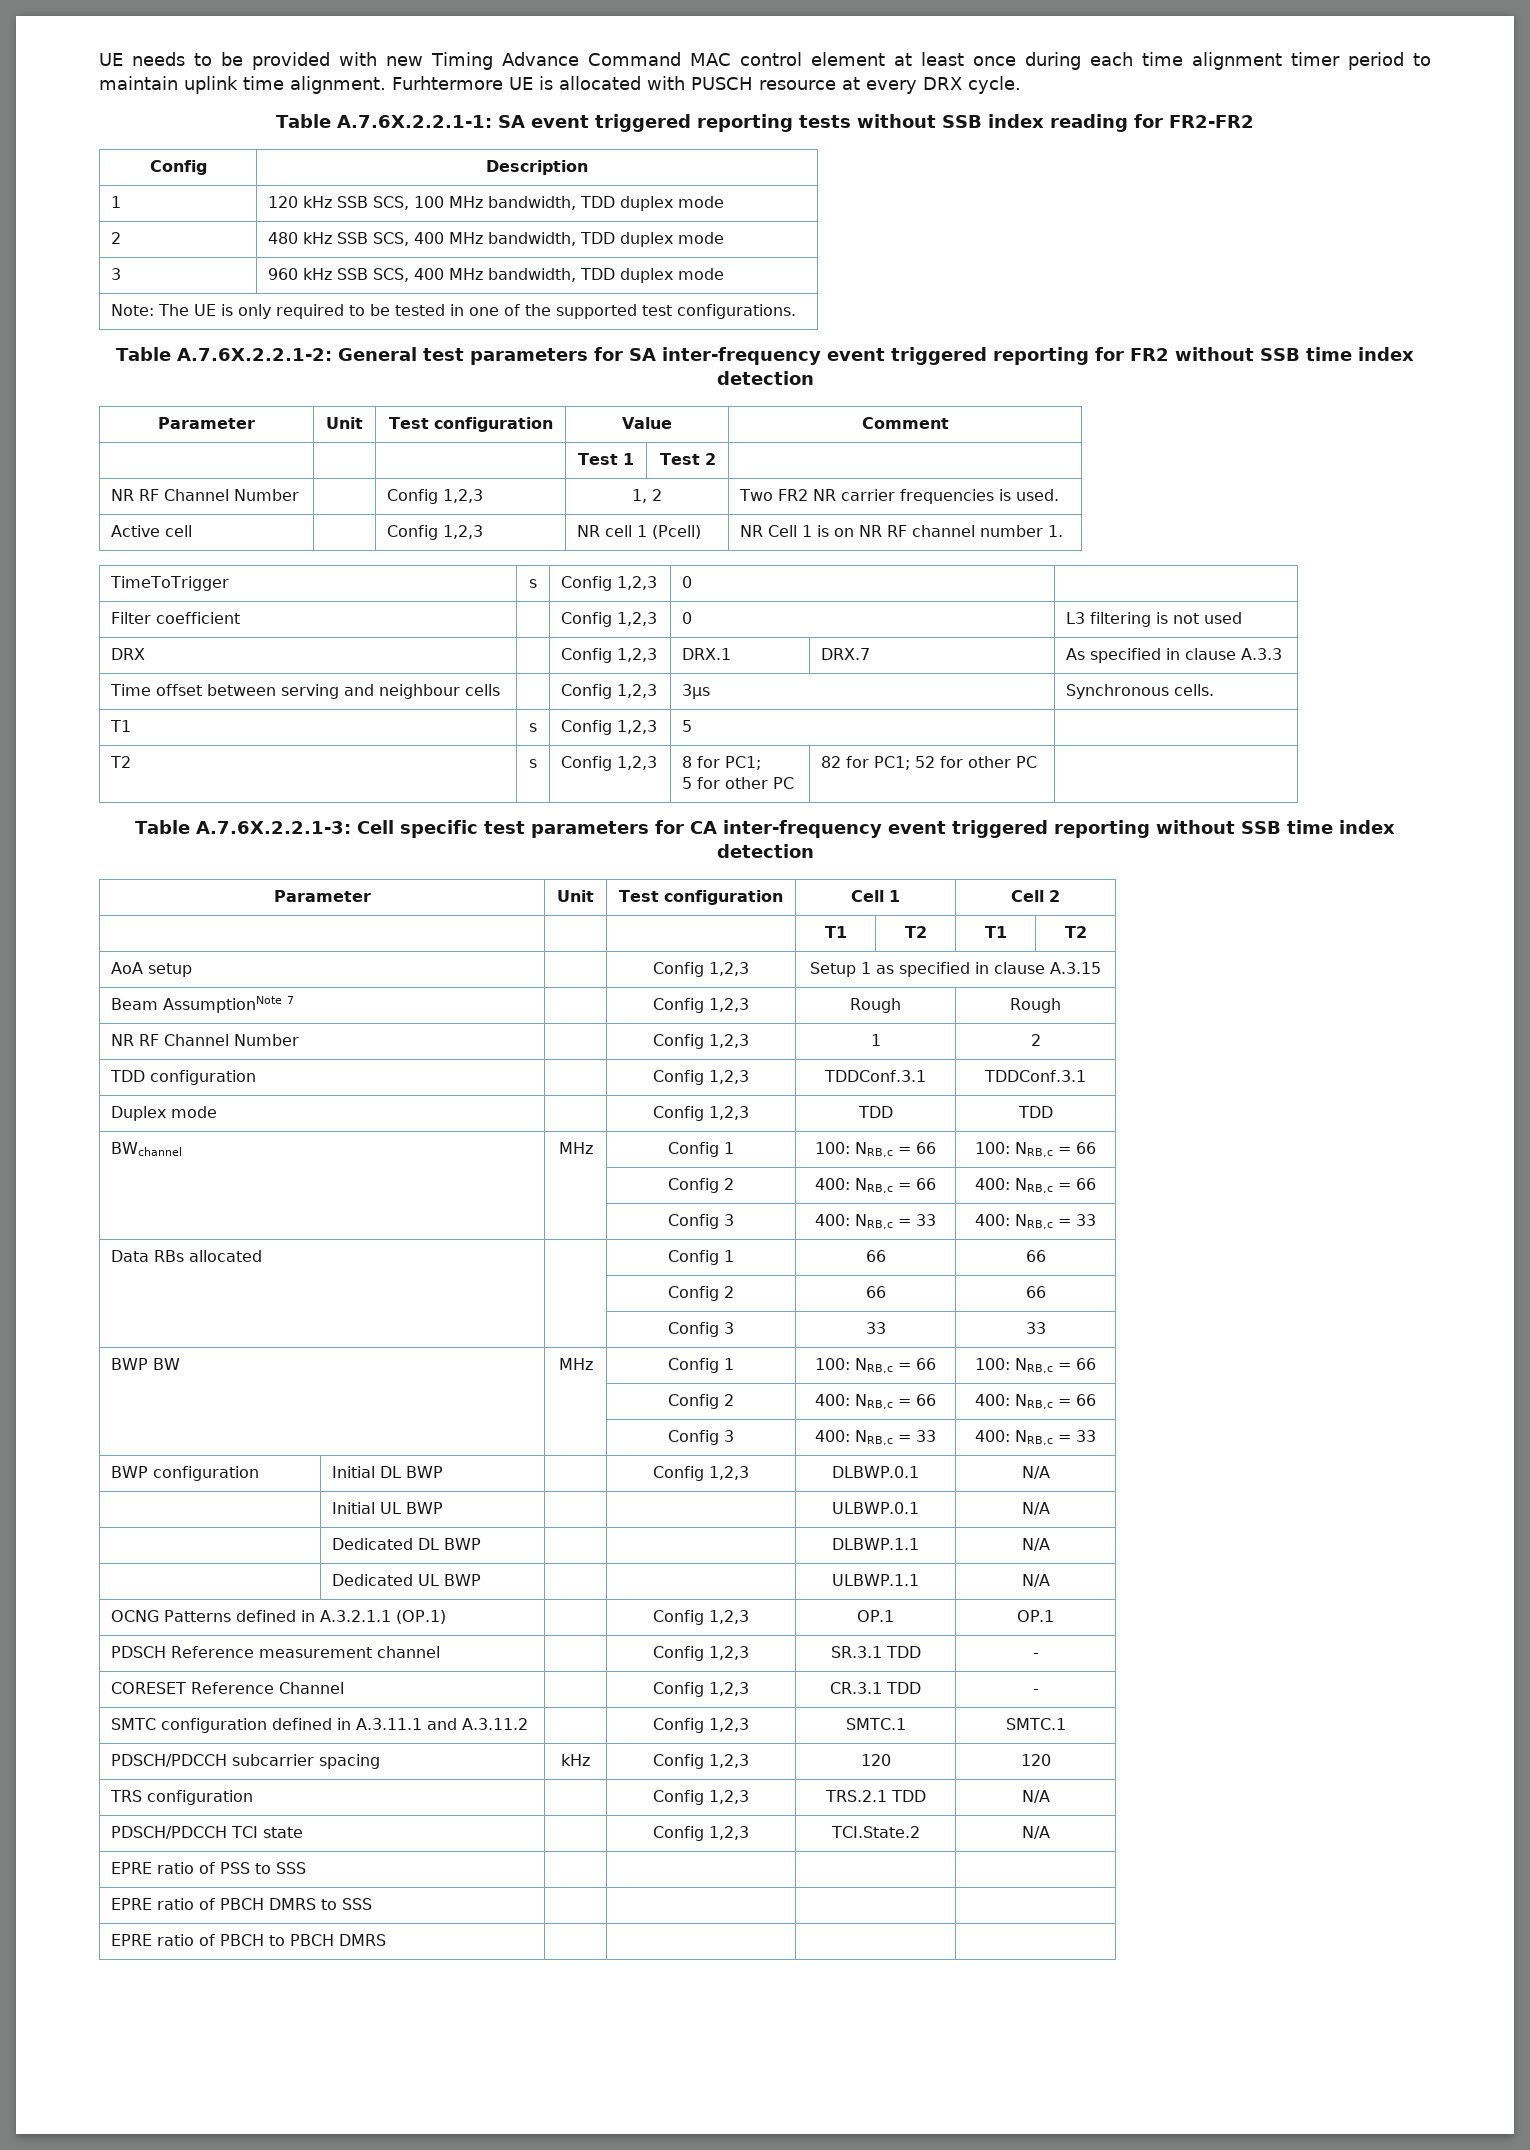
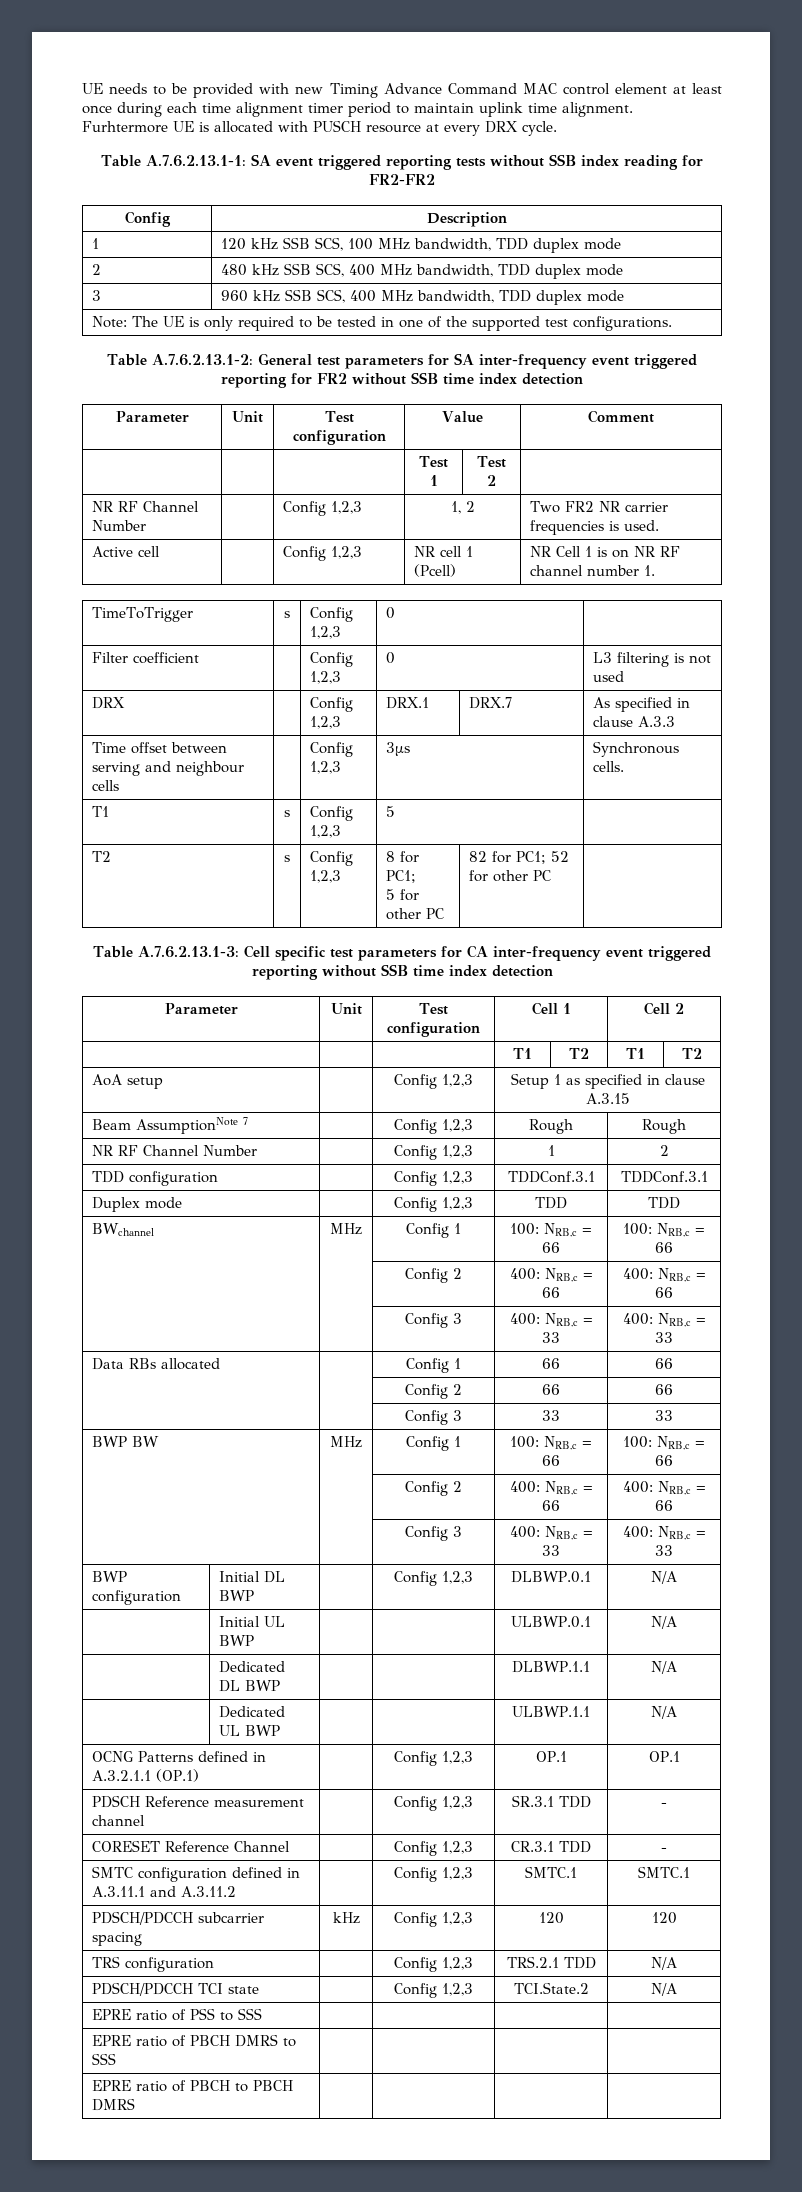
- Table A.7.6X.2.2.1-1: SA event triggered reporting tests without SSB index reading for FR2-FR2
+ Table A.7.6.2.13.1-1: SA event triggered reporting tests without SSB index reading for FR2-FR2
- Table A.7.6X.2.2.1-2: General test parameters for SA inter-frequency event triggered reporting for FR2 without SSB time index detection
+ Table A.7.6.2.13.1-2: General test parameters for SA inter-frequency event triggered reporting for FR2 without SSB time index detection
- Table A.7.6X.2.2.1-3: Cell specific test parameters for CA inter-frequency event triggered reporting without SSB time index detection
+ Table A.7.6.2.13.1-3: Cell specific test parameters for CA inter-frequency event triggered reporting without SSB time index detection

